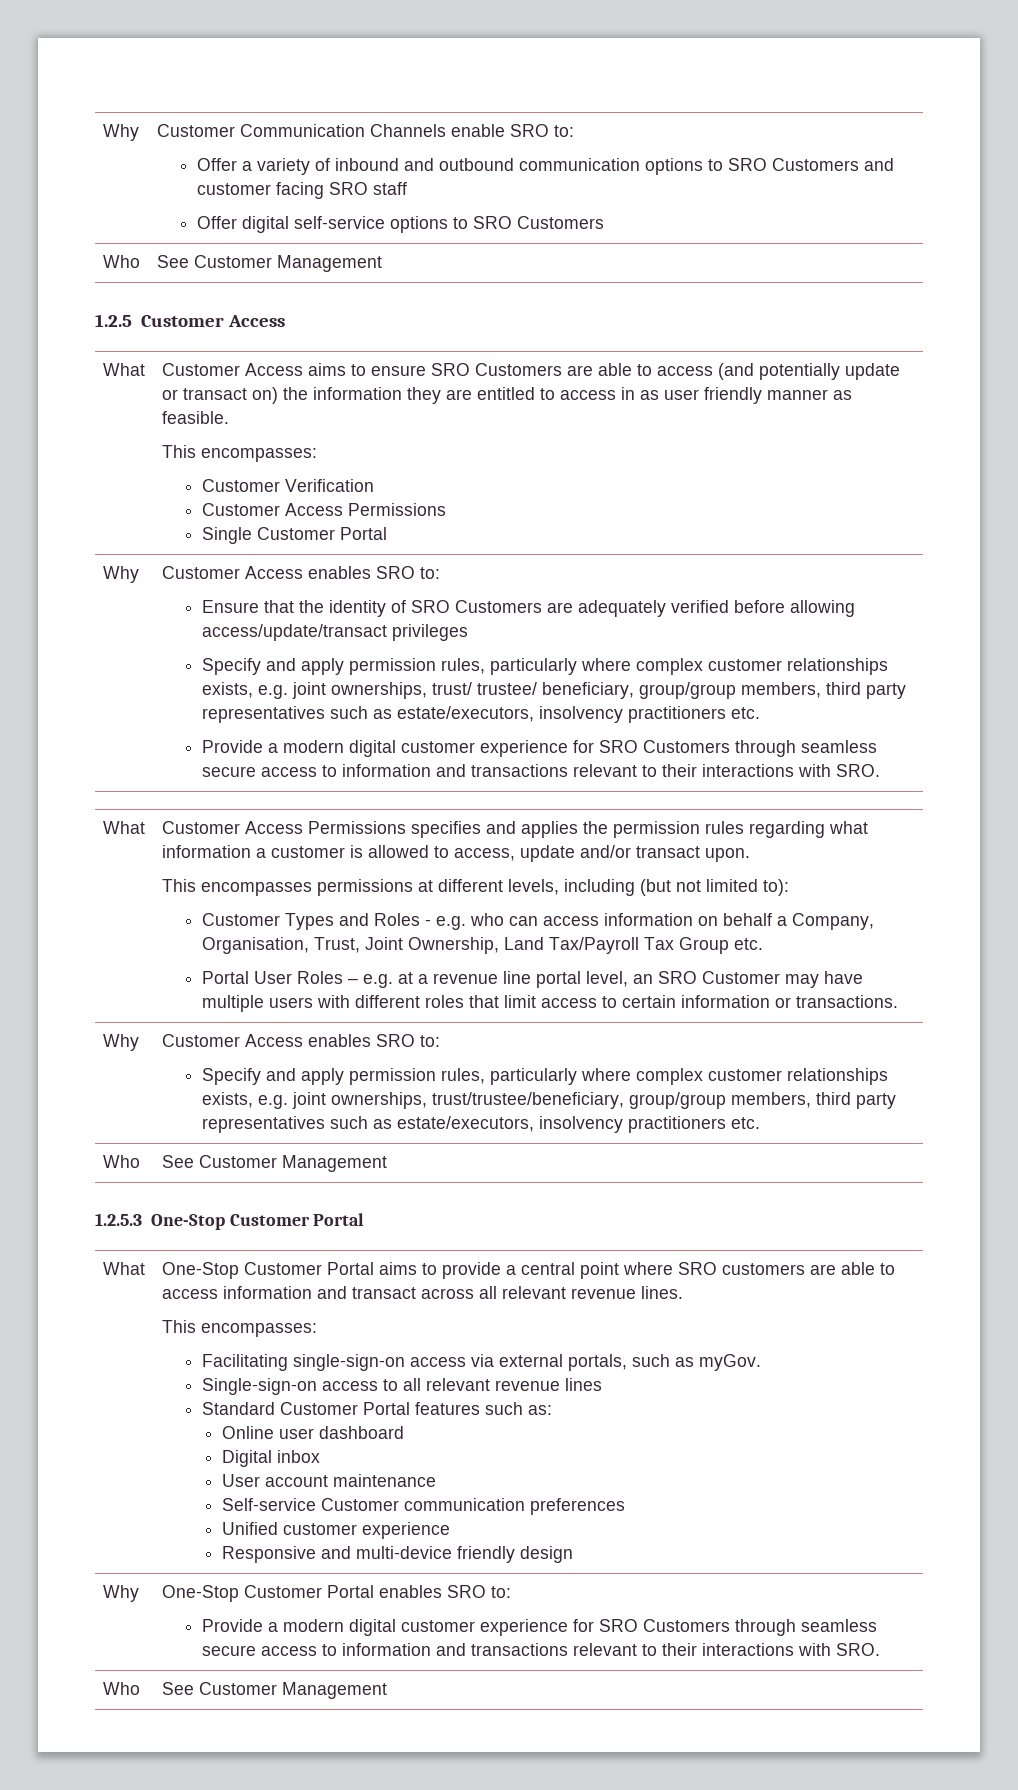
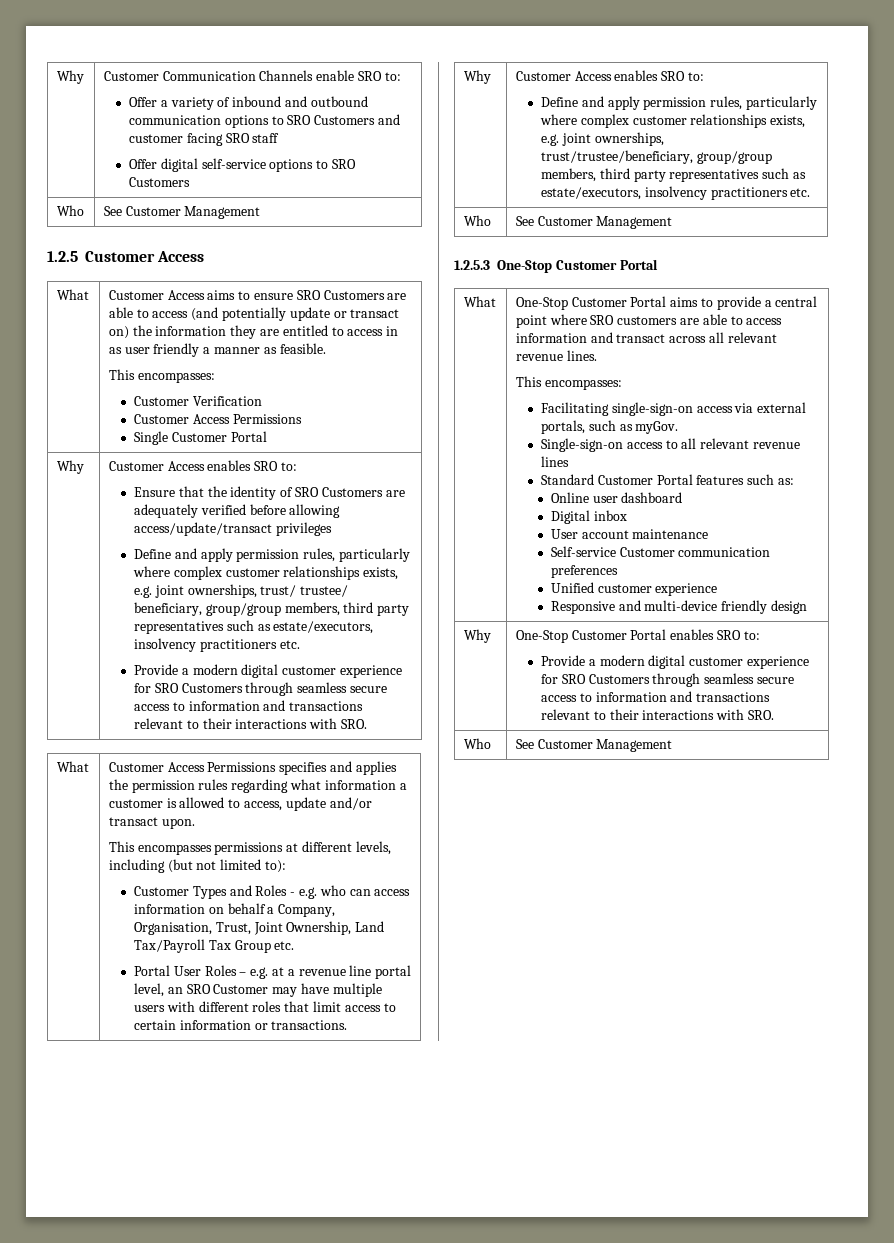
- Customer Access aims to ensure SRO Customers are able to access (and potentially update or transact on) the information they are entitled to access in as user friendly manner as feasible.
+ Customer Access aims to ensure SRO Customers are able to access (and potentially update or transact on) the information they are entitled to access in as user friendly a manner as feasible.
- Specify and apply permission rules, particularly where complex customer relationships exists, e.g. joint ownerships, trust/ trustee/ beneficiary, group/group members, third party representatives such as estate/executors, insolvency practitioners etc.
+ Define and apply permission rules, particularly where complex customer relationships exists, e.g. joint ownerships, trust/ trustee/ beneficiary, group/group members, third party representatives such as estate/executors, insolvency practitioners etc.
  Portal User Roles – e.g. at a revenue line portal level, an SRO Customer may have multiple users with different roles that limit access to certain information or transactions.
  Why | Customer Access enables SRO to:
- Specify and apply permission rules, particularly where complex customer relationships exists, e.g. joint ownerships, trust/trustee/beneficiary, group/group members, third party representatives such as estate/executors, insolvency practitioners etc.
+ Define and apply permission rules, particularly where complex customer relationships exists, e.g. joint ownerships, trust/trustee/beneficiary, group/group members, third party representatives such as estate/executors, insolvency practitioners etc.

